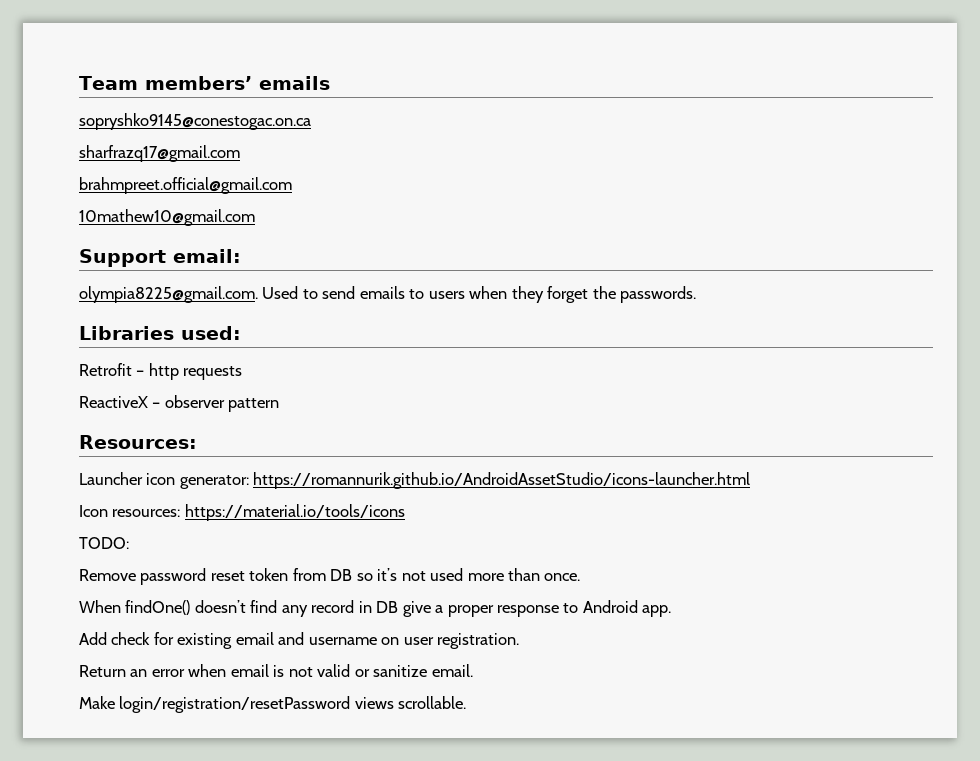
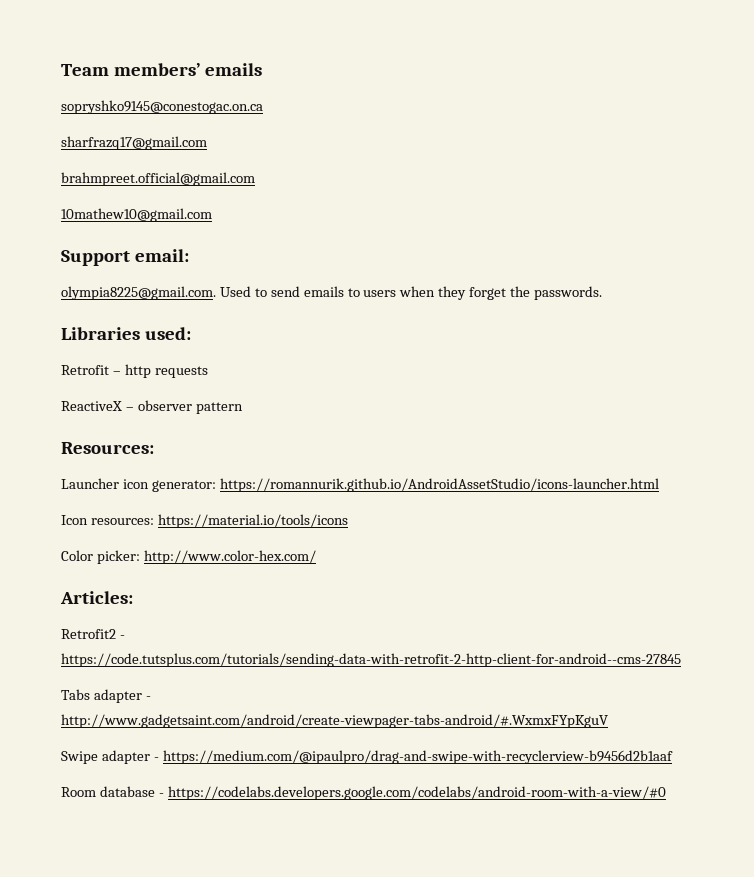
- TODO:
- Remove password reset token from DB so it’s not used more than once.
- When findOne() doesn’t find any record in DB give a proper response to Android app.
- Add check for existing email and username on user registration.
- Return an error when email is not valid or sanitize email.
- Make login/registration/resetPassword views scrollable.
+ Color picker: http://www.color-hex.com/
+ Articles:
+ Retrofit2 - https://code.tutsplus.com/tutorials/sending-data-with-retrofit-2-http-client-for-android--cms-27845
+ Tabs adapter - http://www.gadgetsaint.com/android/create-viewpager-tabs-android/#.WxmxFYpKguV
+ Swipe adapter - https://medium.com/@ipaulpro/drag-and-swipe-with-recyclerview-b9456d2b1aaf
+ Room database - https://codelabs.developers.google.com/codelabs/android-room-with-a-view/#0

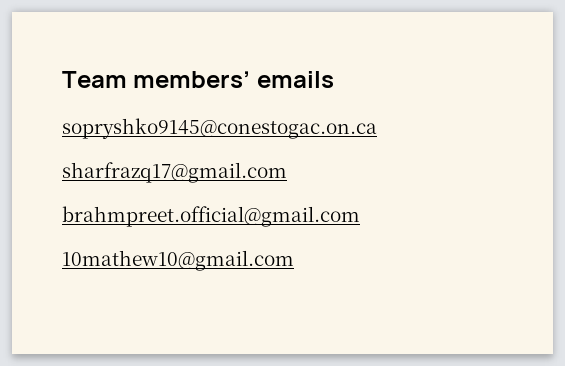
- Support email:
- olympia8225@gmail.com. Used to send emails to users when they forget the passwords.
- Libraries used:
- Retrofit – http requests
- ReactiveX – observer pattern
- Resources:
- Launcher icon generator: https://romannurik.github.io/AndroidAssetStudio/icons-launcher.html
- Icon resources: https://material.io/tools/icons
- Color picker: http://www.color-hex.com/
- Articles:
- Retrofit2 - https://code.tutsplus.com/tutorials/sending-data-with-retrofit-2-http-client-for-android--cms-27845
- Tabs adapter - http://www.gadgetsaint.com/android/create-viewpager-tabs-android/#.WxmxFYpKguV
- Swipe adapter - https://medium.com/@ipaulpro/drag-and-swipe-with-recyclerview-b9456d2b1aaf
- Room database - https://codelabs.developers.google.com/codelabs/android-room-with-a-view/#0

